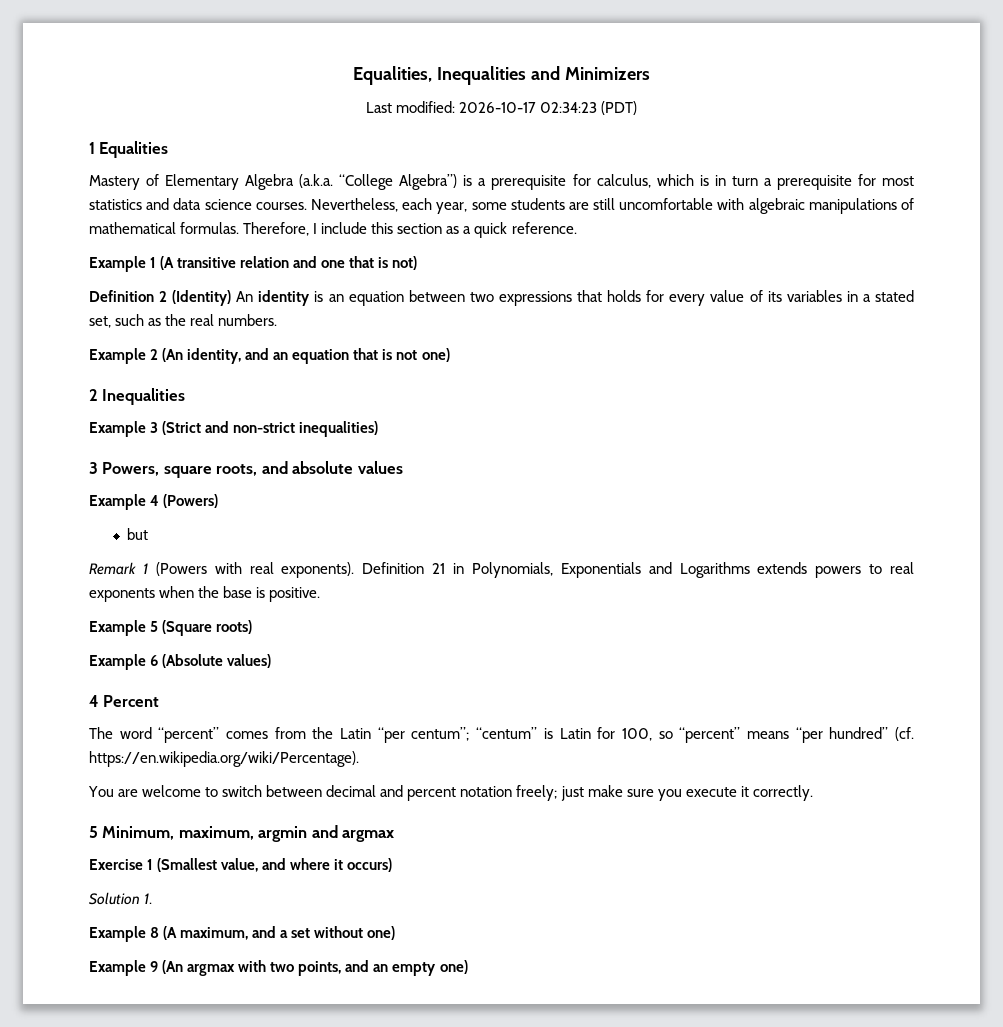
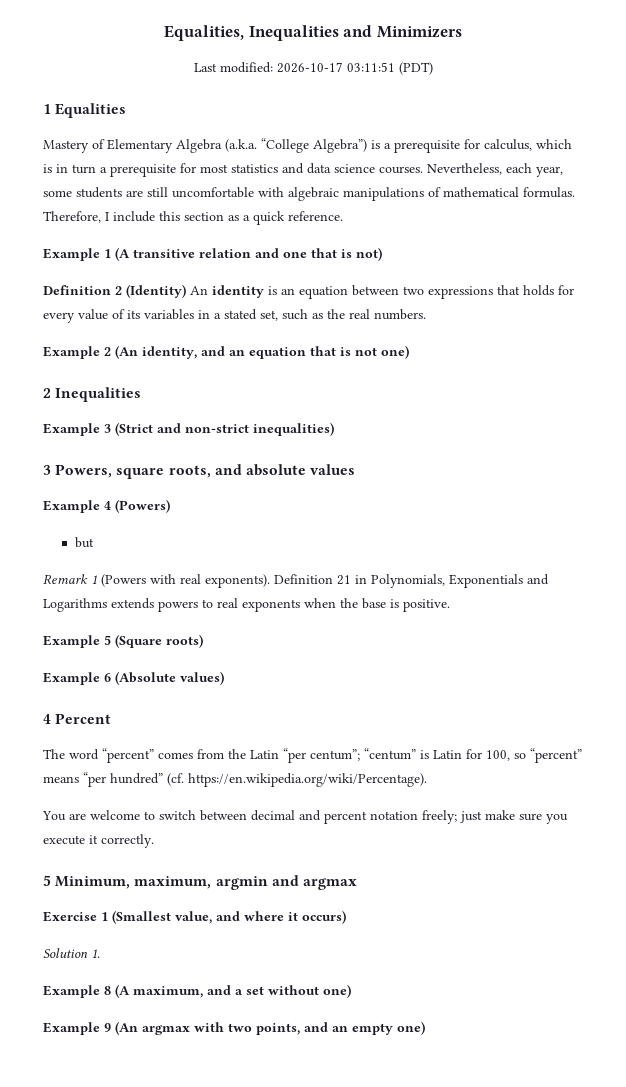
- Last modified: 2026-10-17 02:34:23 (PDT)
+ Last modified: 2026-10-17 03:11:51 (PDT)

